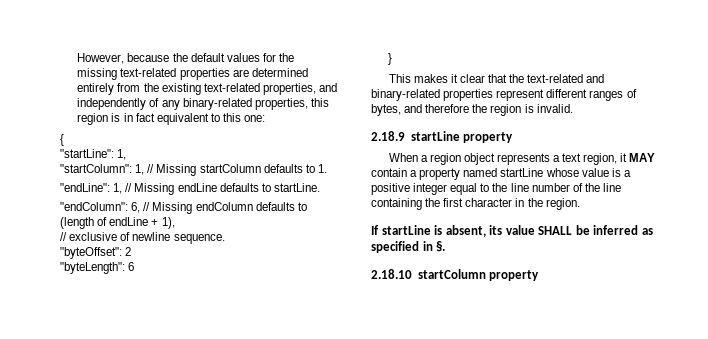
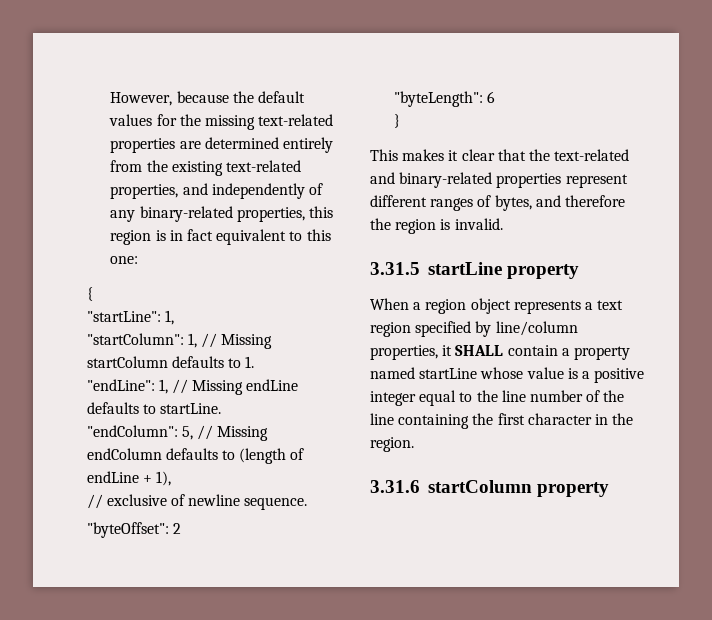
- "endColumn": 6, // Missing endColumn defaults to (length of endLine + 1),
+ "endColumn": 5, // Missing endColumn defaults to (length of endLine + 1),
- 2.18.9 startLine property
+ 3.31.5 startLine property
- When a region object represents a text region, it MAY contain a property named startLine whose value is a positive integer equal to the line number of the line containing the first character in the region.
+ When a region object represents a text region specified by line/column properties, it SHALL contain a property named startLine whose value is a positive integer equal to the line number of the line containing the first character in the region.
- If startLine is absent, its value SHALL be inferred as specified in §.
- 2.18.10 startColumn property
+ 3.31.6 startColumn property

